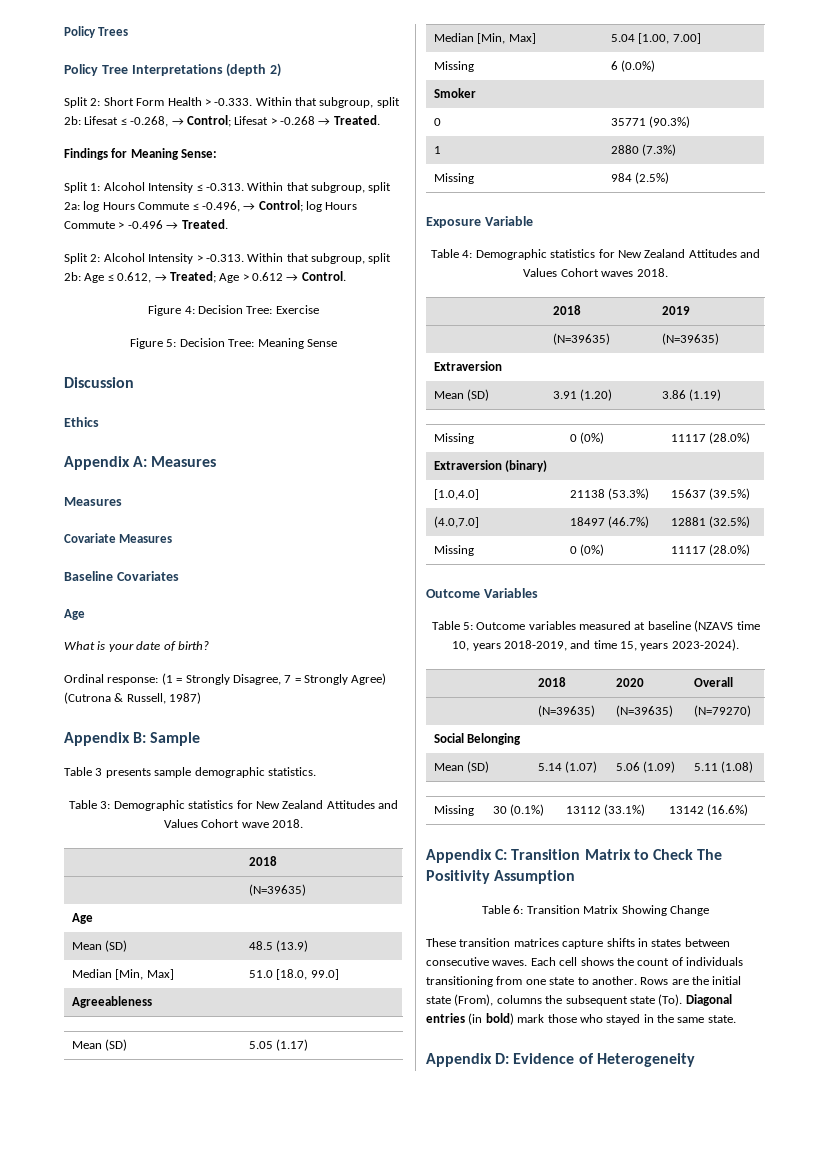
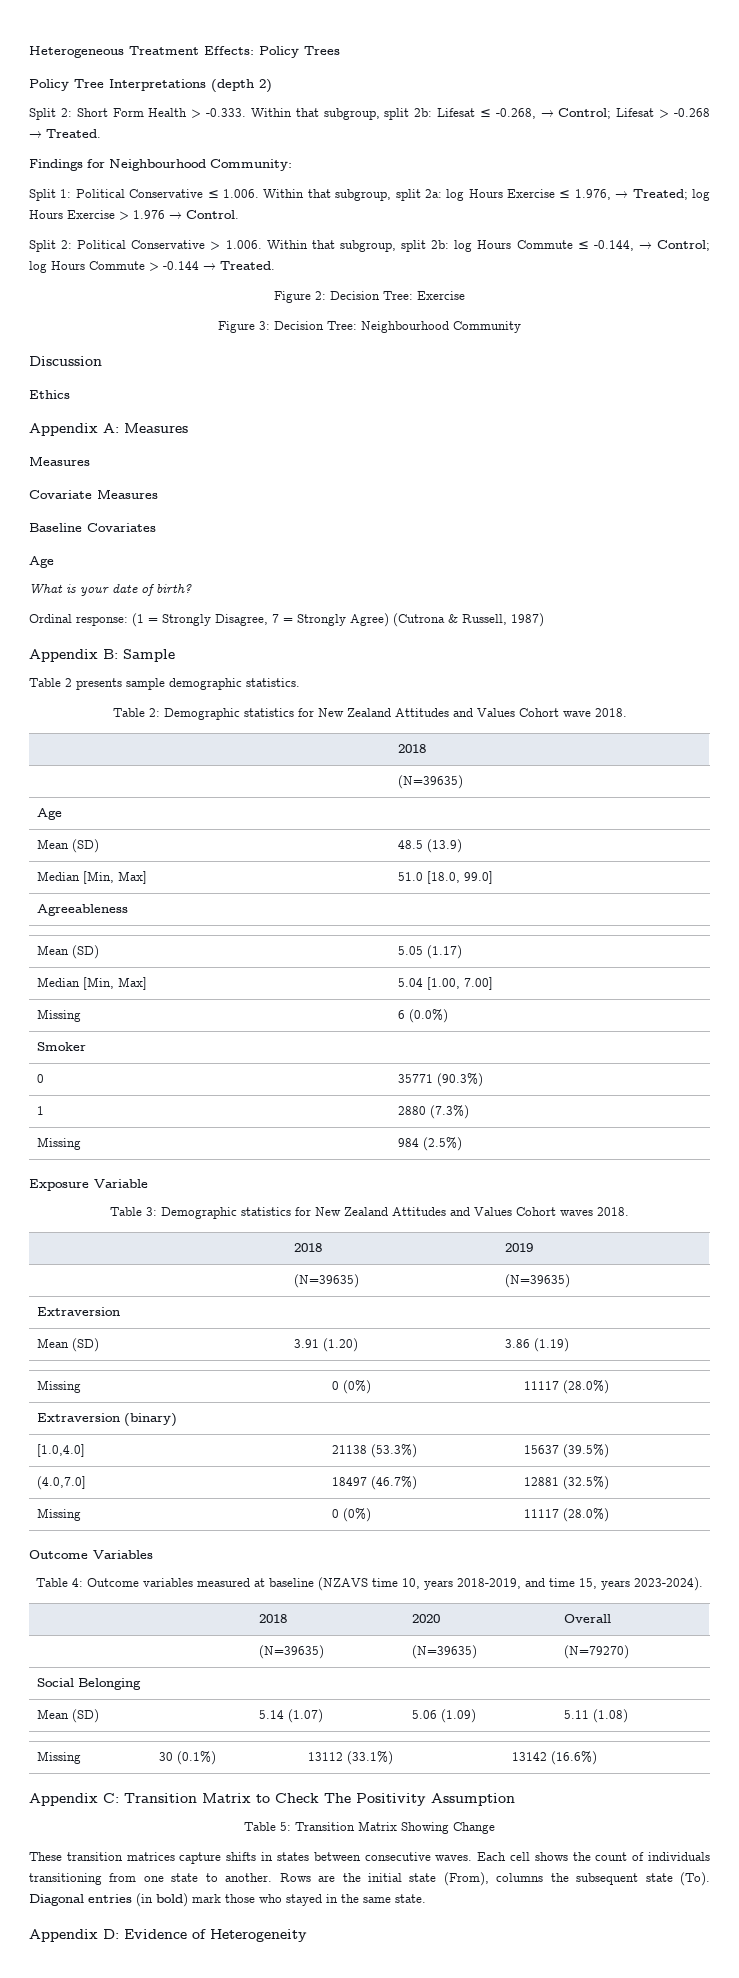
- Policy Trees
+ Heterogeneous Treatment Effects: Policy Trees
- Findings for Meaning Sense:
+ Findings for Neighbourhood Community:
- Split 1: Alcohol Intensity ≤ -0.313. Within that subgroup, split 2a: log Hours Commute ≤ -0.496, → Control; log Hours Commute > -0.496 → Treated.
- Split 2: Alcohol Intensity > -0.313. Within that subgroup, split 2b: Age ≤ 0.612, → Treated; Age > 0.612 → Control.
- Figure 4: Decision Tree: Exercise
+ Split 1: Political Conservative ≤ 1.006. Within that subgroup, split 2a: log Hours Exercise ≤ 1.976, → Treated; log Hours Exercise > 1.976 → Control.
+ Split 2: Political Conservative > 1.006. Within that subgroup, split 2b: log Hours Commute ≤ -0.144, → Control; log Hours Commute > -0.144 → Treated.
+ Figure 2: Decision Tree: Exercise
- Figure 5: Decision Tree: Meaning Sense
+ Figure 3: Decision Tree: Neighbourhood Community
- Table 3 presents sample demographic statistics.
+ Table 2 presents sample demographic statistics.
- Table 3: Demographic statistics for New Zealand Attitudes and Values Cohort wave 2018.
+ Table 2: Demographic statistics for New Zealand Attitudes and Values Cohort wave 2018.
- Table 4: Demographic statistics for New Zealand Attitudes and Values Cohort waves 2018.
+ Table 3: Demographic statistics for New Zealand Attitudes and Values Cohort waves 2018.
- Table 5: Outcome variables measured at baseline (NZAVS time 10, years 2018-2019, and time 15, years 2023-2024).
+ Table 4: Outcome variables measured at baseline (NZAVS time 10, years 2018-2019, and time 15, years 2023-2024).
- Table 6: Transition Matrix Showing Change
+ Table 5: Transition Matrix Showing Change

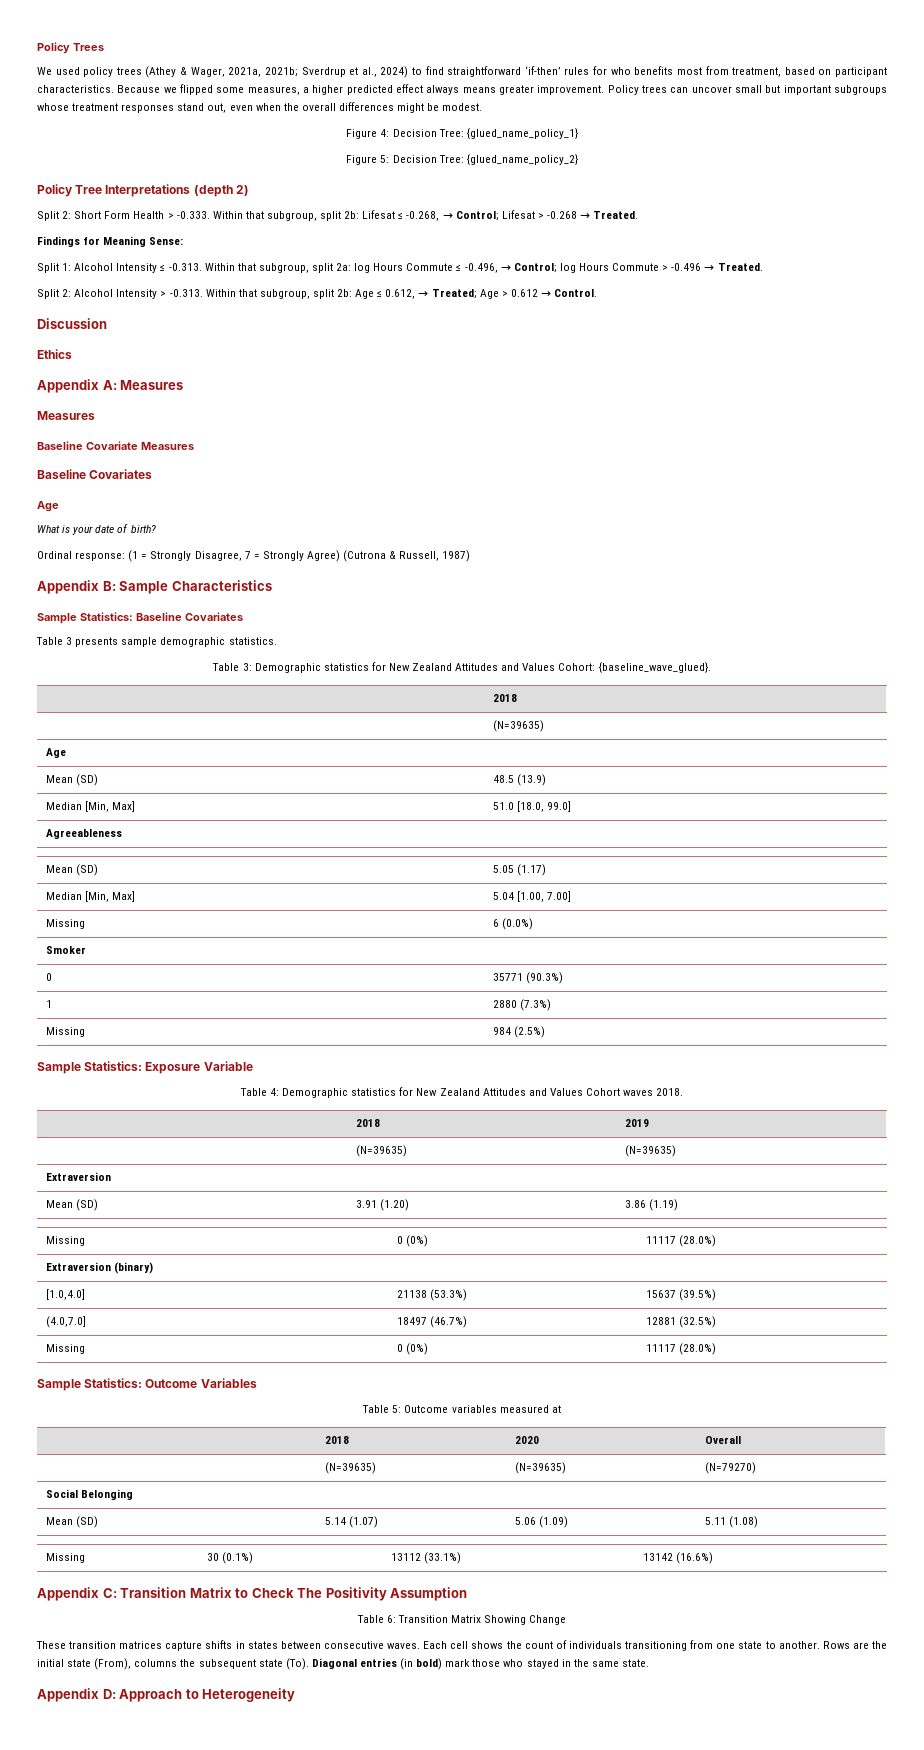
- Heterogeneous Treatment Effects: Policy Trees
+ Policy Trees
+ We used policy trees (Athey & Wager, 2021a, 2021b; Sverdrup et al., 2024) to find straightforward ‘if-then’ rules for who benefits most from treatment, based on participant characteristics. Because we flipped some measures, a higher predicted effect always means greater improvement. Policy trees can uncover small but important subgroups whose treatment responses stand out, even when the overall differences might be modest.
+ Figure 4: Decision Tree: {glued_name_policy_1}
+ Figure 5: Decision Tree: {glued_name_policy_2}
- Findings for Neighbourhood Community:
+ Findings for Meaning Sense:
- Split 1: Political Conservative ≤ 1.006. Within that subgroup, split 2a: log Hours Exercise ≤ 1.976, → Treated; log Hours Exercise > 1.976 → Control.
- Split 2: Political Conservative > 1.006. Within that subgroup, split 2b: log Hours Commute ≤ -0.144, → Control; log Hours Commute > -0.144 → Treated.
- Figure 2: Decision Tree: Exercise
- Figure 3: Decision Tree: Neighbourhood Community
+ Split 1: Alcohol Intensity ≤ -0.313. Within that subgroup, split 2a: log Hours Commute ≤ -0.496, → Control; log Hours Commute > -0.496 → Treated.
+ Split 2: Alcohol Intensity > -0.313. Within that subgroup, split 2b: Age ≤ 0.612, → Treated; Age > 0.612 → Control.
- Covariate Measures
+ Baseline Covariate Measures
- Appendix B: Sample
- Table 2 presents sample demographic statistics.
+ Appendix B: Sample Characteristics
+ Sample Statistics: Baseline Covariates
+ Table 3 presents sample demographic statistics.
- Table 2: Demographic statistics for New Zealand Attitudes and Values Cohort wave 2018.
+ Table 3: Demographic statistics for New Zealand Attitudes and Values Cohort: {baseline_wave_glued}.
- Exposure Variable
+ Sample Statistics: Exposure Variable
- Table 3: Demographic statistics for New Zealand Attitudes and Values Cohort waves 2018.
+ Table 4: Demographic statistics for New Zealand Attitudes and Values Cohort waves 2018.
- Outcome Variables
+ Sample Statistics: Outcome Variables
- Table 4: Outcome variables measured at baseline (NZAVS time 10, years 2018-2019, and time 15, years 2023-2024).
+ Table 5: Outcome variables measured at
- Table 5: Transition Matrix Showing Change
+ Table 6: Transition Matrix Showing Change
- Appendix D: Evidence of Heterogeneity
+ Appendix D: Approach to Heterogeneity

